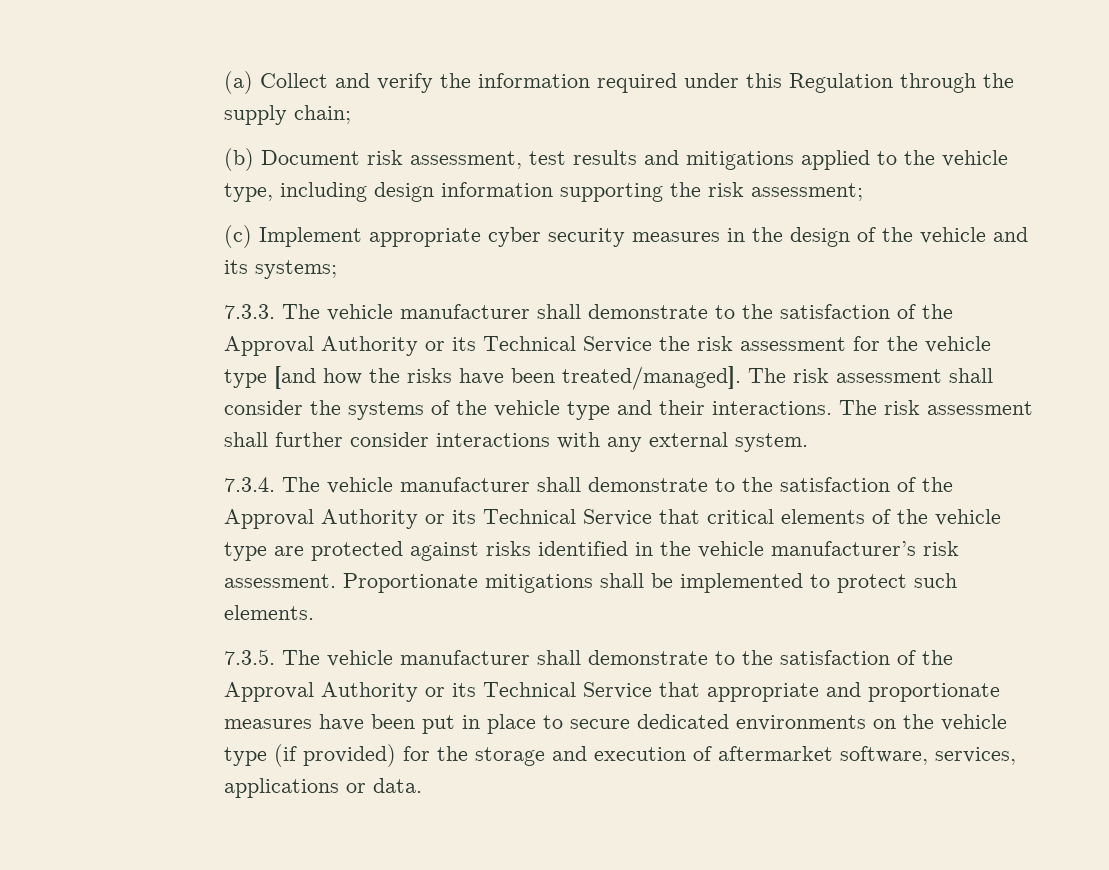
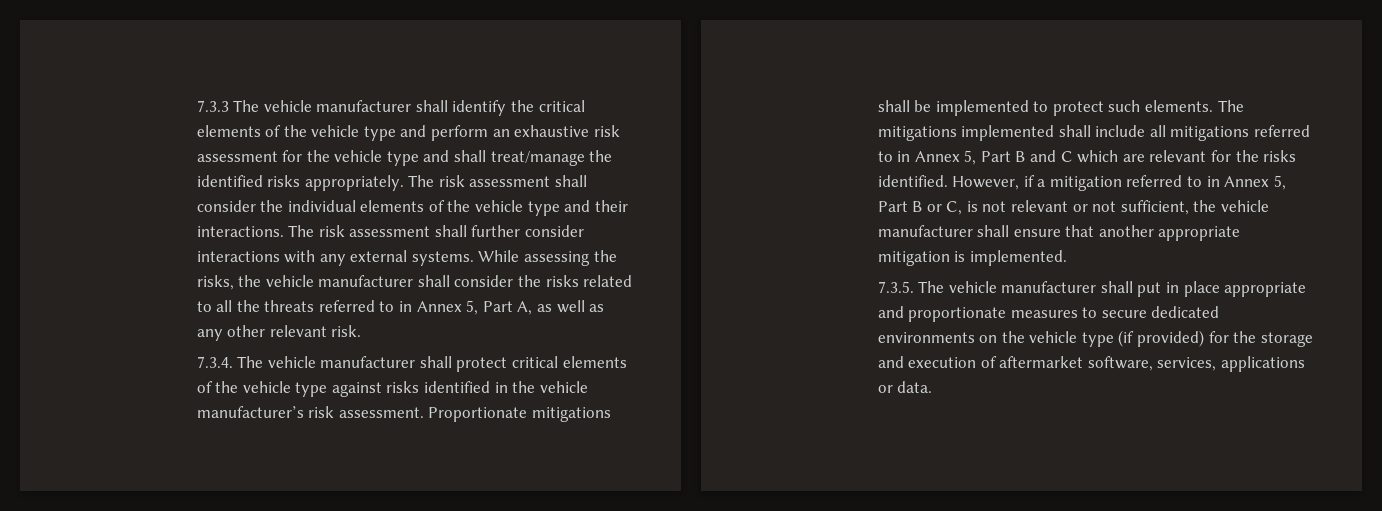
- (a) Collect and verify the information required under this Regulation through the supply chain;
- (b) Document risk assessment, test results and mitigations applied to the vehicle type, including design information supporting the risk assessment;
- (c) Implement appropriate cyber security measures in the design of the vehicle and its systems;
- 7.3.3. The vehicle manufacturer shall demonstrate to the satisfaction of the Approval Authority or its Technical Service the risk assessment for the vehicle type [and how the risks have been treated/managed].
+ 7.3.3 The vehicle manufacturer shall identify the critical elements of the vehicle type and perform an exhaustive risk assessment for the vehicle type and shall treat/manage the identified risks appropriately.
- The risk assessment shall consider the systems of the vehicle type and their interactions.
+ The risk assessment shall consider the individual elements of the vehicle type and their interactions.
- The risk assessment shall further consider interactions with any external system.
+ The risk assessment shall further consider interactions with any external systems. While assessing the risks, the vehicle manufacturer shall consider the risks related to all the threats referred to in Annex 5, Part A, as well as any other relevant risk.
- 7.3.4. The vehicle manufacturer shall demonstrate to the satisfaction of the Approval Authority or its Technical Service that critical elements of the vehicle type are protected against risks identified in the vehicle manufacturer’s risk assessment.
+ 7.3.4. The vehicle manufacturer shall protect critical elements of the vehicle type against risks identified in the vehicle manufacturer’s risk assessment.
+ The mitigations implemented shall include all mitigations referred to in Annex 5, Part B and C which are relevant for the risks identified. However, if a mitigation referred to in Annex 5, Part B or C, is not relevant or not sufficient, the vehicle manufacturer shall ensure that another appropriate mitigation is implemented.
- 7.3.5. The vehicle manufacturer shall demonstrate to the satisfaction of the Approval Authority or its Technical Service that appropriate and proportionate measures have been put in place to secure dedicated environments on the vehicle type (if provided) for the storage and execution of aftermarket software, services, applications or data.
+ 7.3.5. The vehicle manufacturer shall put in place appropriate and proportionate measures to secure dedicated environments on the vehicle type (if provided) for the storage and execution of aftermarket software, services, applications or data.

